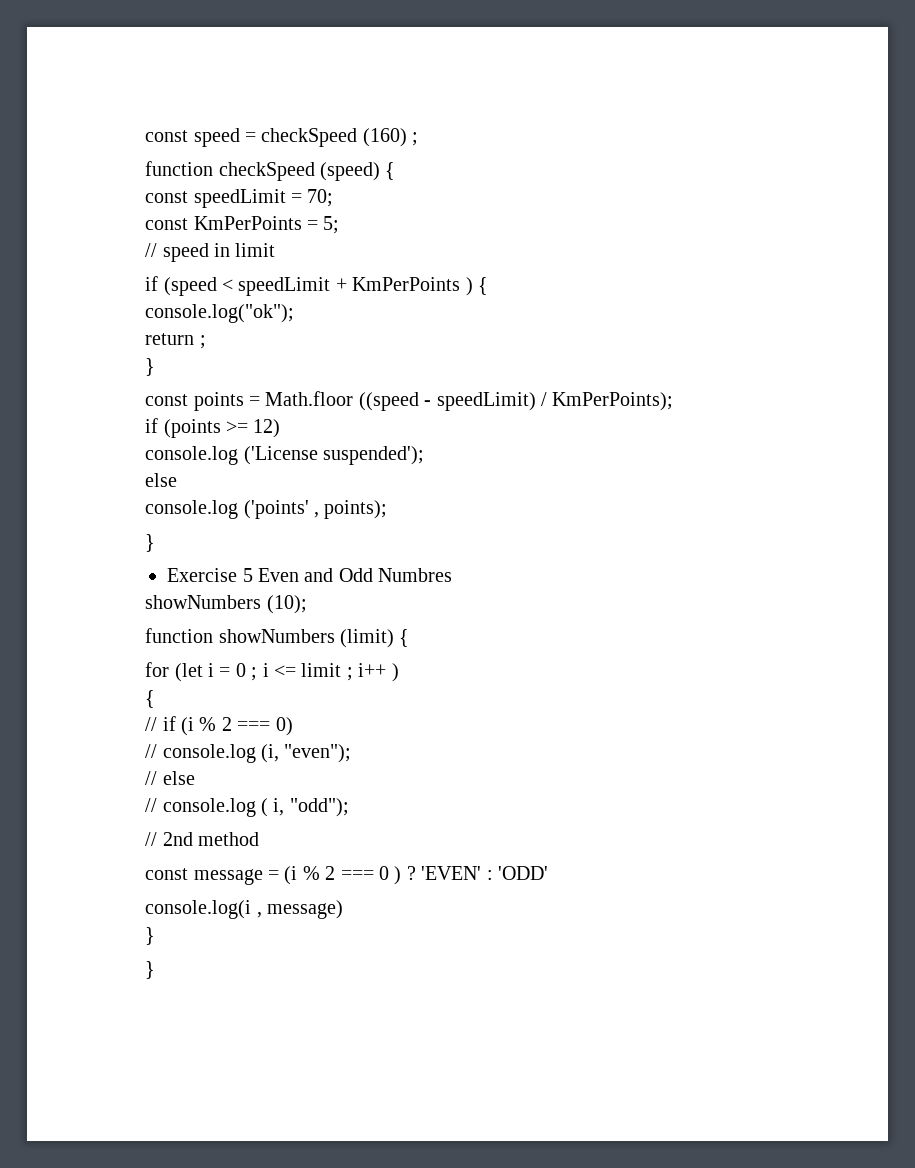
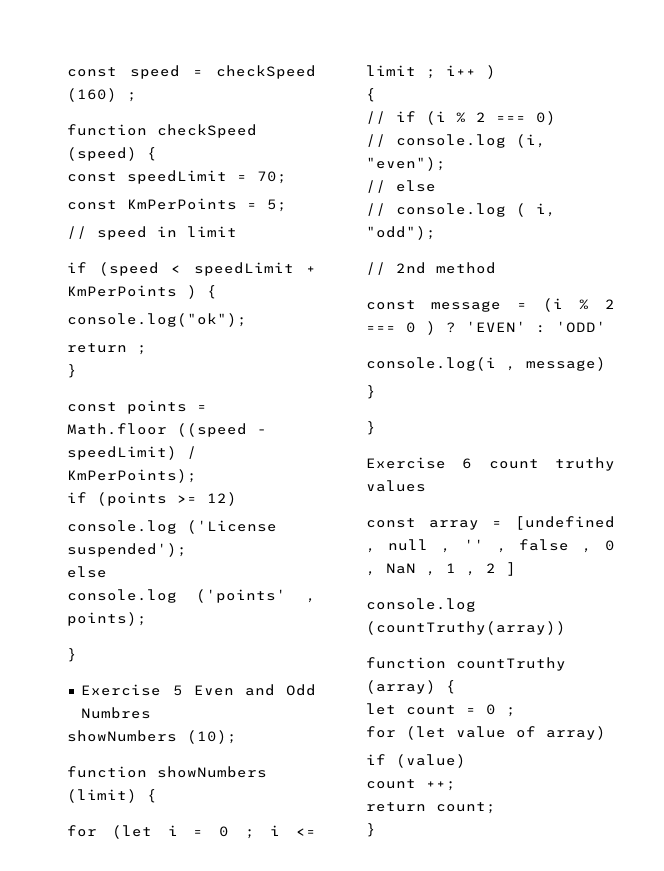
+ Exercise 6 count truthy values
+ const array = [undefined , null , '' , false , 0 , NaN , 1 , 2 ]
+ console.log (countTruthy(array))
+ function countTruthy (array) {
+ let count = 0 ;
+ for (let value of array)
+ if (value)
+ count ++;
+ return count;
+ }

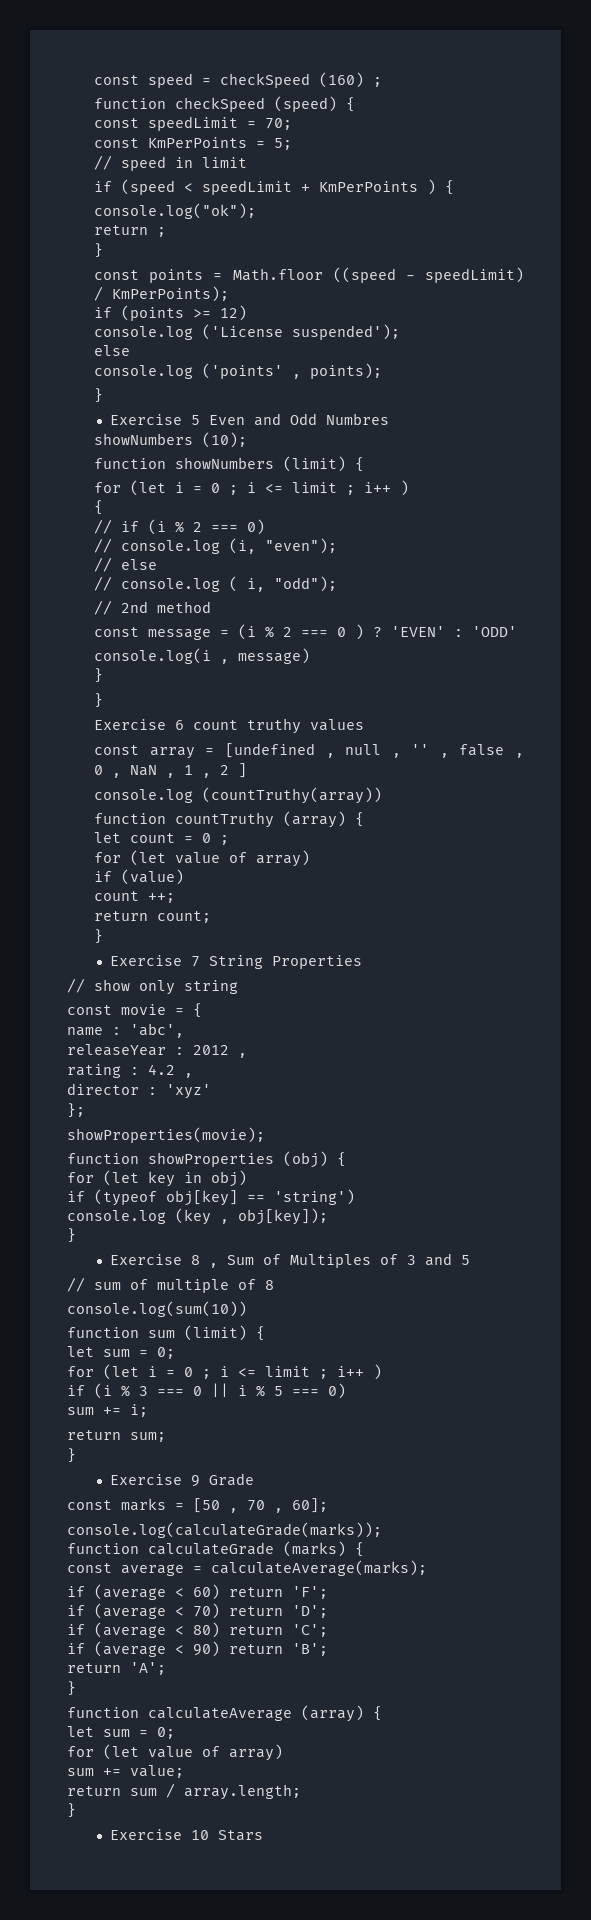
+ Exercise 7 String Properties
+ // show only string
+ const movie = {
+ name : 'abc',
+ releaseYear : 2012 ,
+ rating : 4.2 ,
+ director : 'xyz'
+ };
+ showProperties(movie);
+ function showProperties (obj) {
+ for (let key in obj)
+ if (typeof obj[key] == 'string')
+ console.log (key , obj[key]);
+ }
+ Exercise 8 , Sum of Multiples of 3 and 5
+ // sum of multiple of 8
+ console.log(sum(10))
+ function sum (limit) {
+ let sum = 0;
+ for (let i = 0 ; i <= limit ; i++ )
+ if (i % 3 === 0 || i % 5 === 0)
+ sum += i;
+ return sum;
+ }
+ Exercise 9 Grade
+ const marks = [50 , 70 , 60];
+ console.log(calculateGrade(marks));
+ function calculateGrade (marks) {
+ const average = calculateAverage(marks);
+ if (average < 60) return 'F';
+ if (average < 70) return 'D';
+ if (average < 80) return 'C';
+ if (average < 90) return 'B';
+ return 'A';
+ }
+ function calculateAverage (array) {
+ let sum = 0;
+ for (let value of array)
+ sum += value;
+ return sum / array.length;
+ }
+ Exercise 10 Stars

